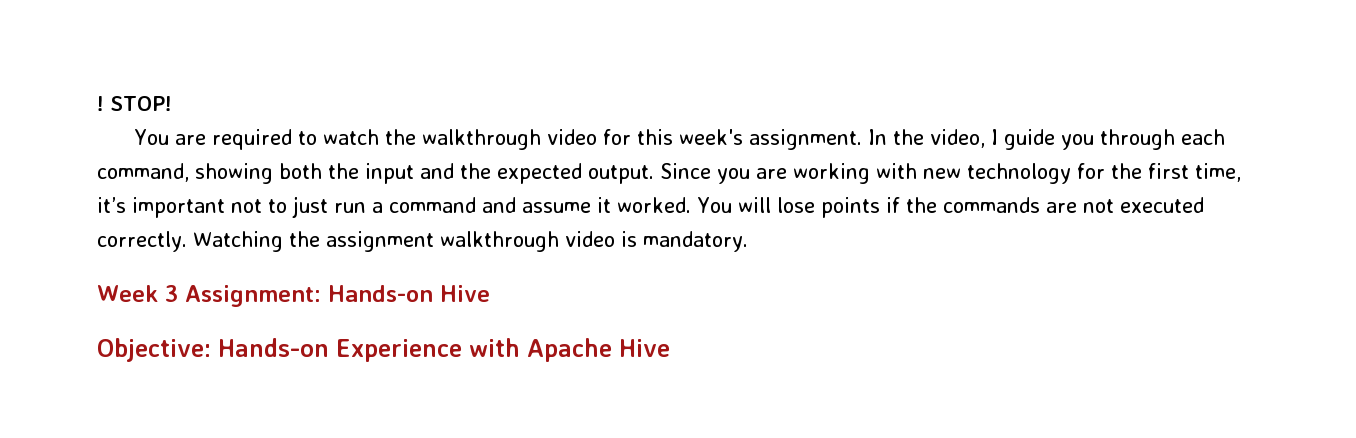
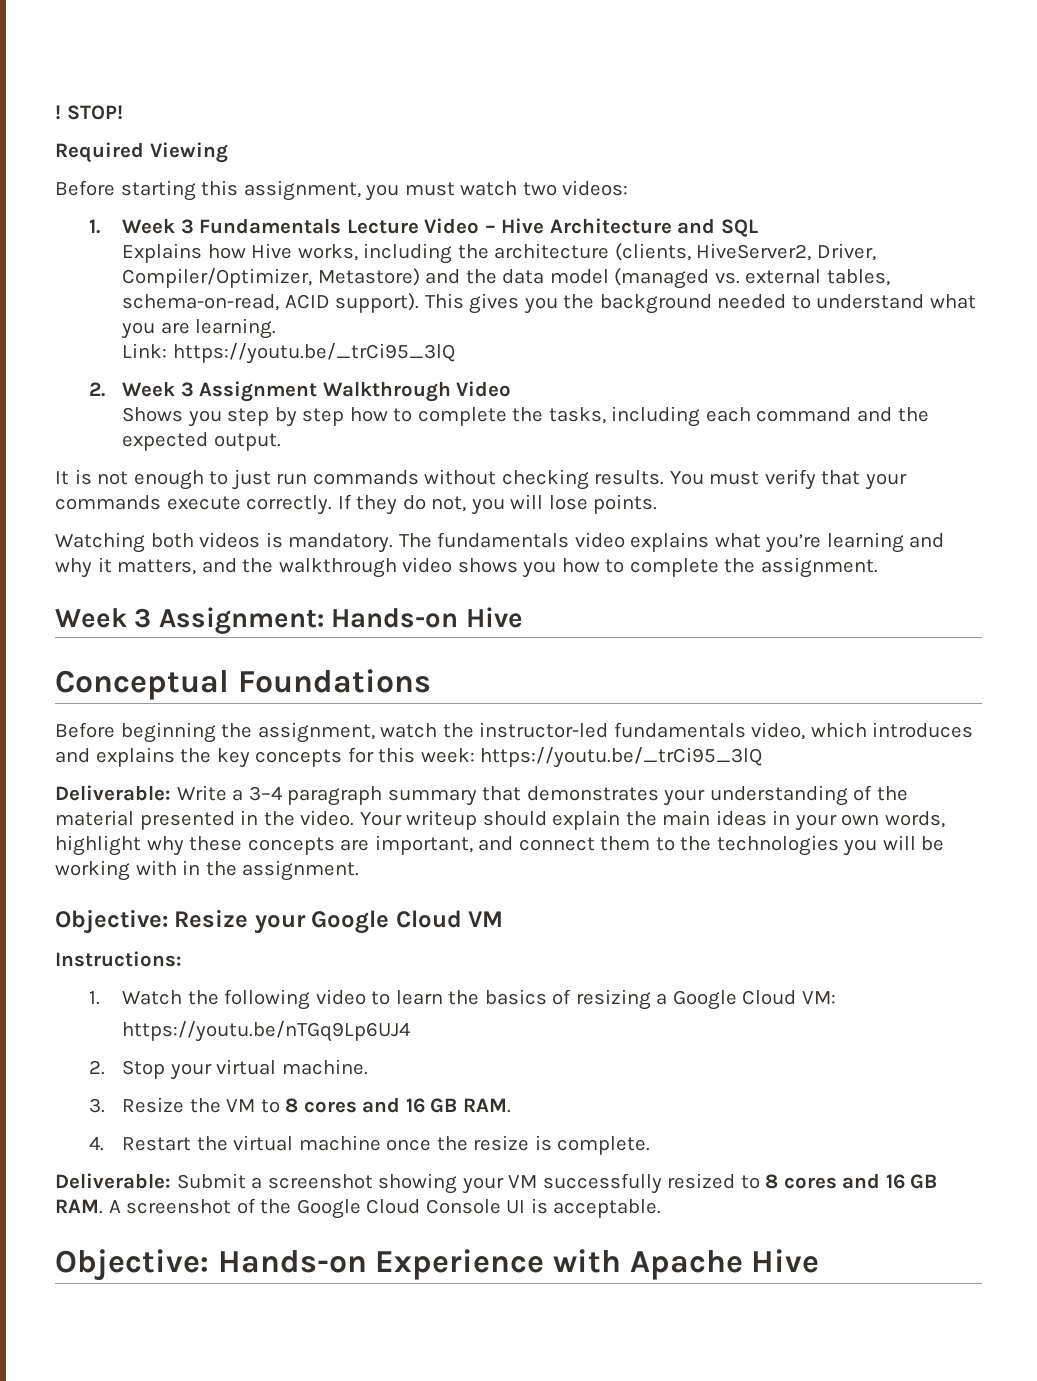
- You are required to watch the walkthrough video for this week's assignment. In the video, I guide you through each command, showing both the input and the expected output. Since you are working with new technology for the first time, it’s important not to just run a command and assume it worked. You will lose points if the commands are not executed correctly. Watching the assignment walkthrough video is mandatory.
+ Required Viewing
+ Before starting this assignment, you must watch two videos:
+ 1. Week 3 Fundamentals Lecture Video – Hive Architecture and SQL
+ Explains how Hive works, including the architecture (clients, HiveServer2, Driver, Compiler/Optimizer, Metastore) and the data model (managed vs. external tables, schema-on-read, ACID support). This gives you the background needed to understand what you are learning.
+ Link: https://youtu.be/_trCi95_3lQ
+ 2. Week 3 Assignment Walkthrough Video
+ Shows you step by step how to complete the tasks, including each command and the expected output.
+ It is not enough to just run commands without checking results. You must verify that your commands execute correctly. If they do not, you will lose points.
+ Watching both videos is mandatory. The fundamentals video explains what you’re learning and why it matters, and the walkthrough video shows you how to complete the assignment.
+ Conceptual Foundations
+ Before beginning the assignment, watch the instructor-led fundamentals video, which introduces and explains the key concepts for this week: https://youtu.be/_trCi95_3lQ
+ Deliverable: Write a 3–4 paragraph summary that demonstrates your understanding of the material presented in the video. Your writeup should explain the main ideas in your own words, highlight why these concepts are important, and connect them to the technologies you will be working with in the assignment.
+ Objective: Resize your Google Cloud VM
+ Instructions:
+ 1. Watch the following video to learn the basics of resizing a Google Cloud VM:
+ https://youtu.be/nTGq9Lp6UJ4
+ 2. Stop your virtual machine.
+ 3. Resize the VM to 8 cores and 16 GB RAM.
+ 4. Restart the virtual machine once the resize is complete.
+ Deliverable: Submit a screenshot showing your VM successfully resized to 8 cores and 16 GB RAM. A screenshot of the Google Cloud Console UI is acceptable.

